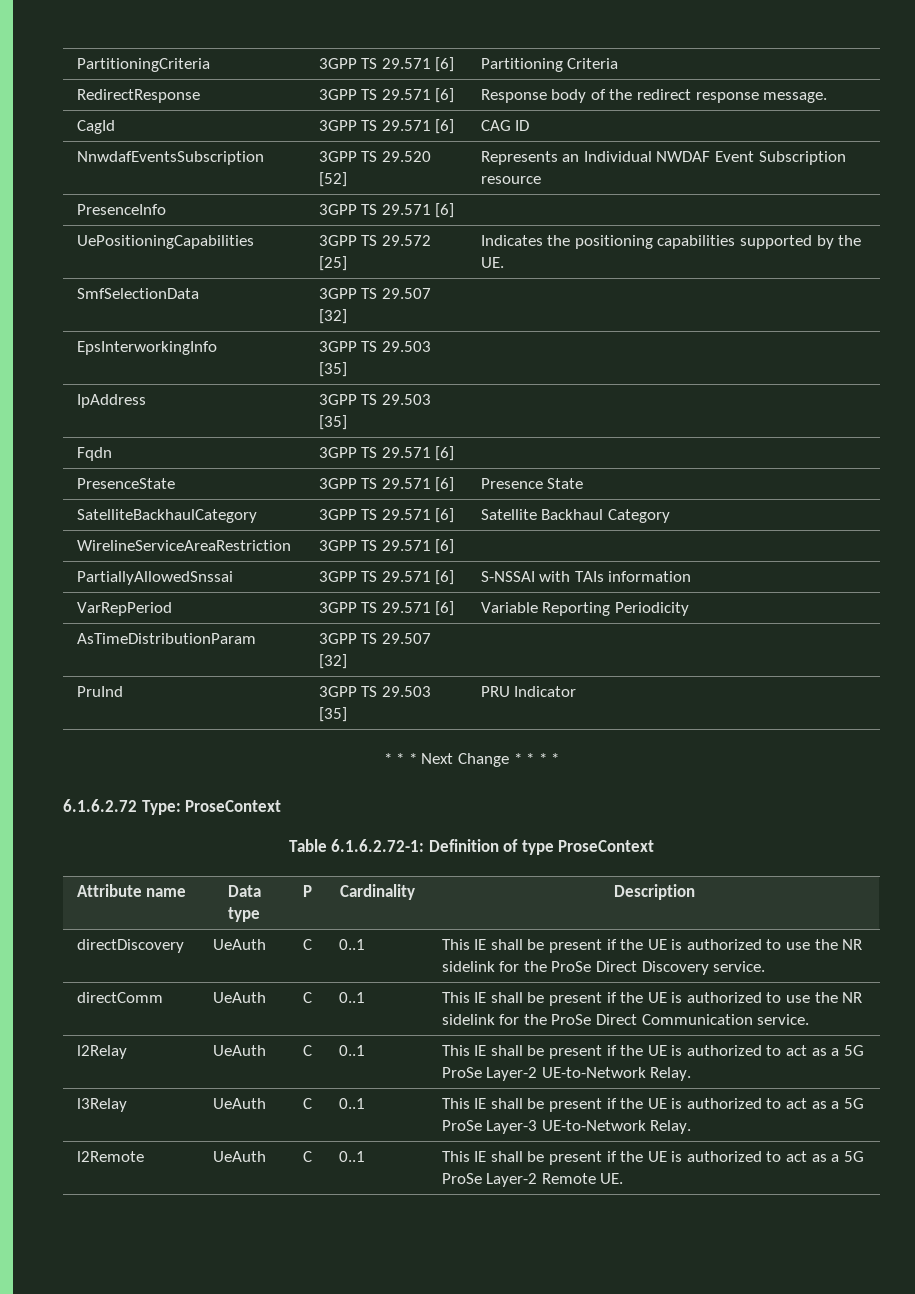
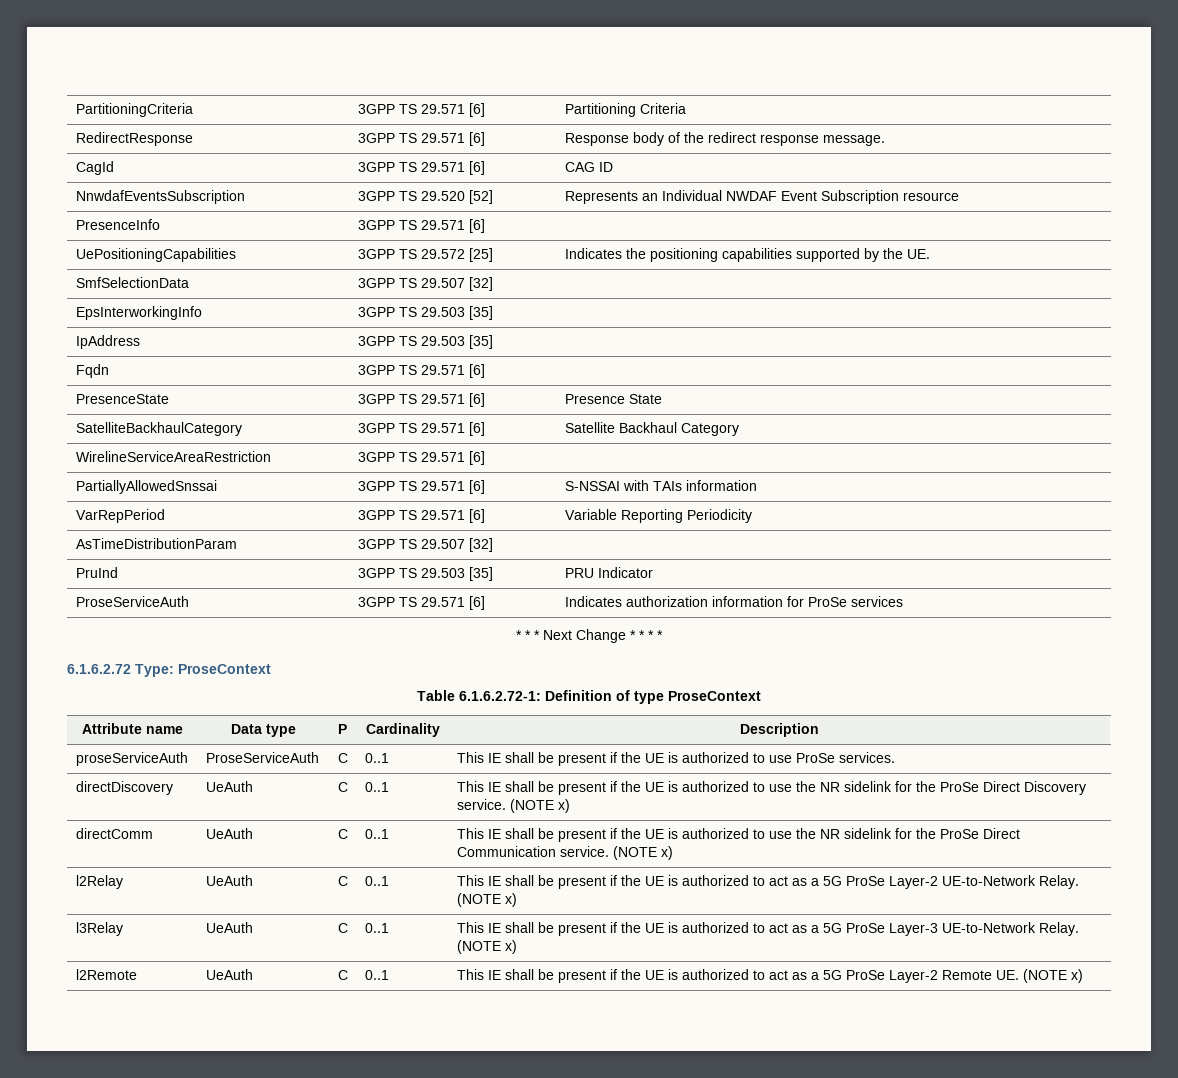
+ ProseServiceAuth | 3GPP TS 29.571 [6] | Indicates authorization information for ProSe services
+ proseServiceAuth | ProseServiceAuth | C | 0..1 | This IE shall be present if the UE is authorized to use ProSe services.
- directDiscovery | UeAuth | C | 0..1 | This IE shall be present if the UE is authorized to use the NR sidelink for the ProSe Direct Discovery service.
+ directDiscovery | UeAuth | C | 0..1 | This IE shall be present if the UE is authorized to use the NR sidelink for the ProSe Direct Discovery service. (NOTE x)
- directComm | UeAuth | C | 0..1 | This IE shall be present if the UE is authorized to use the NR sidelink for the ProSe Direct Communication service.
+ directComm | UeAuth | C | 0..1 | This IE shall be present if the UE is authorized to use the NR sidelink for the ProSe Direct Communication service. (NOTE x)
- l2Relay | UeAuth | C | 0..1 | This IE shall be present if the UE is authorized to act as a 5G ProSe Layer-2 UE-to-Network Relay.
+ l2Relay | UeAuth | C | 0..1 | This IE shall be present if the UE is authorized to act as a 5G ProSe Layer-2 UE-to-Network Relay. (NOTE x)
- l3Relay | UeAuth | C | 0..1 | This IE shall be present if the UE is authorized to act as a 5G ProSe Layer-3 UE-to-Network Relay.
+ l3Relay | UeAuth | C | 0..1 | This IE shall be present if the UE is authorized to act as a 5G ProSe Layer-3 UE-to-Network Relay. (NOTE x)
- l2Remote | UeAuth | C | 0..1 | This IE shall be present if the UE is authorized to act as a 5G ProSe Layer-2 Remote UE.
+ l2Remote | UeAuth | C | 0..1 | This IE shall be present if the UE is authorized to act as a 5G ProSe Layer-2 Remote UE. (NOTE x)

